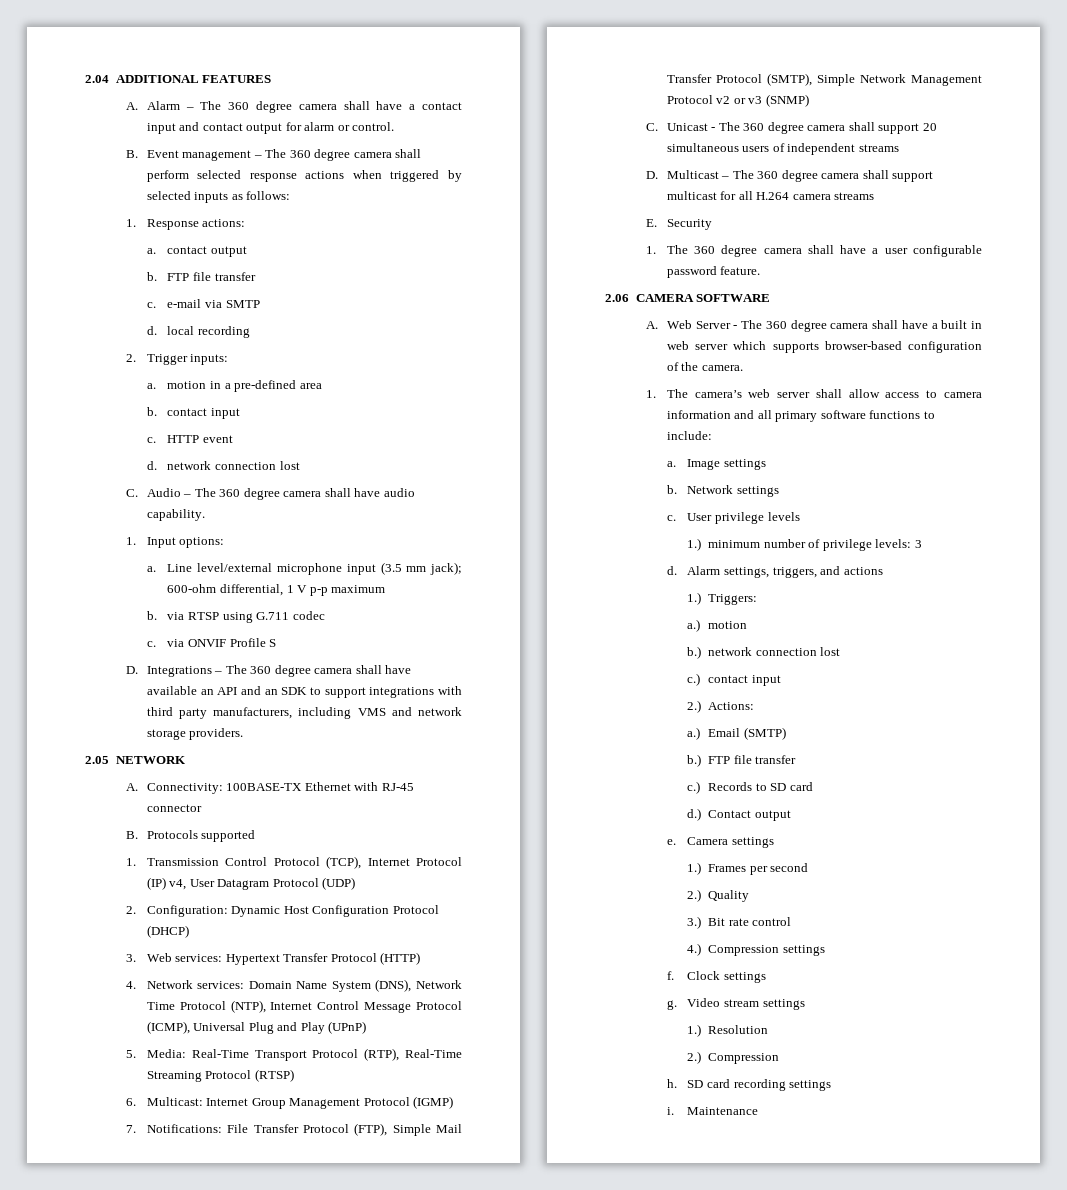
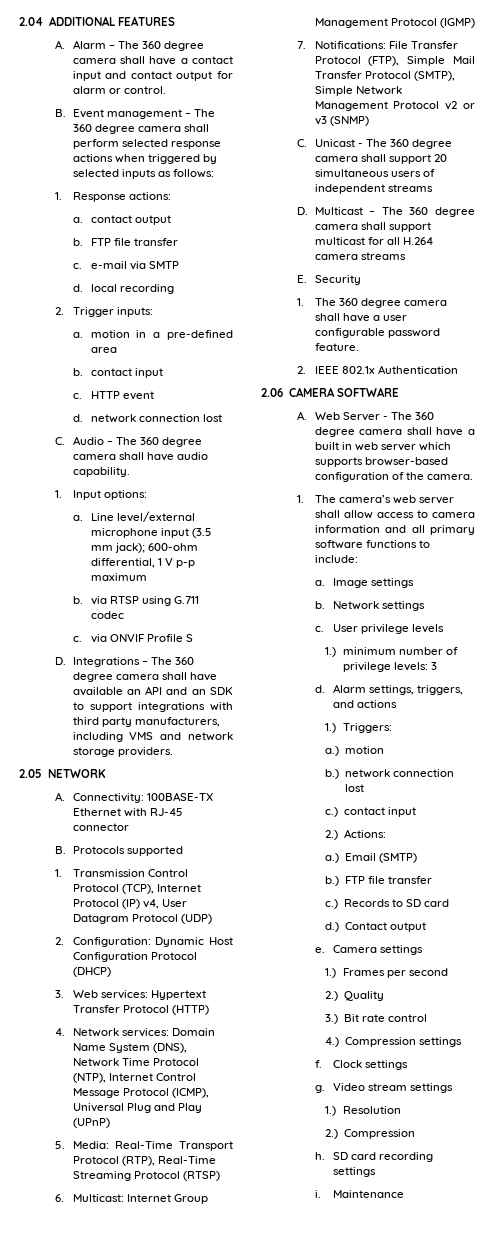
+ 2. IEEE 802.1x Authentication

